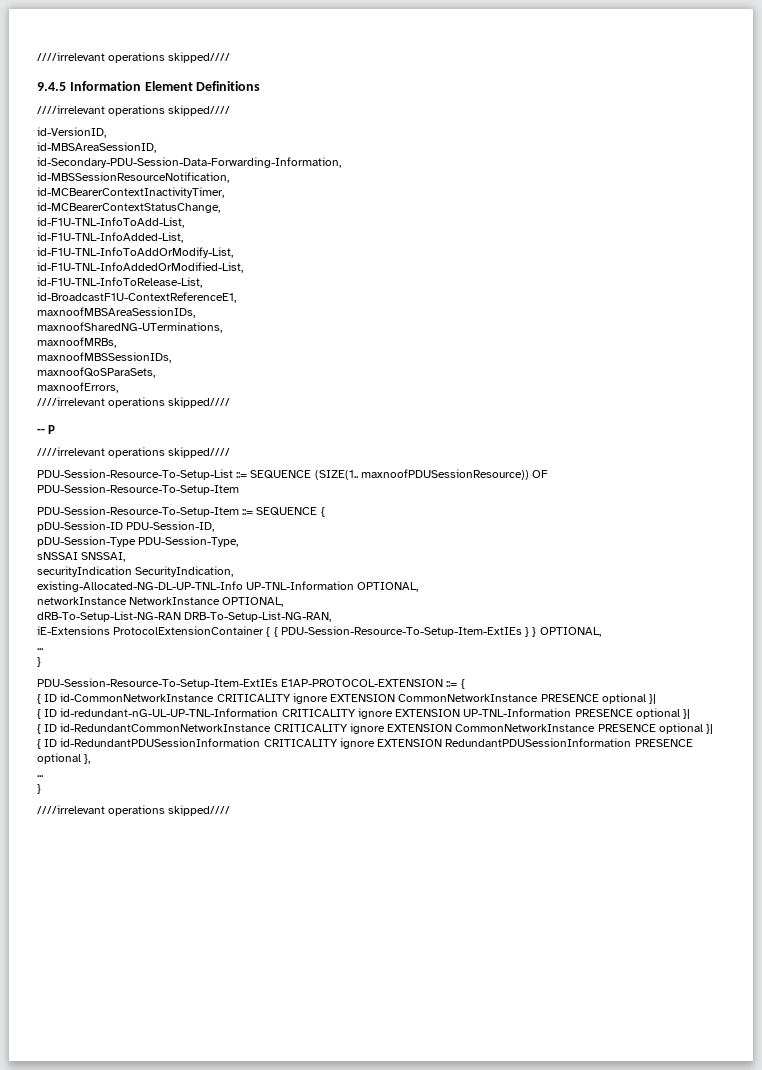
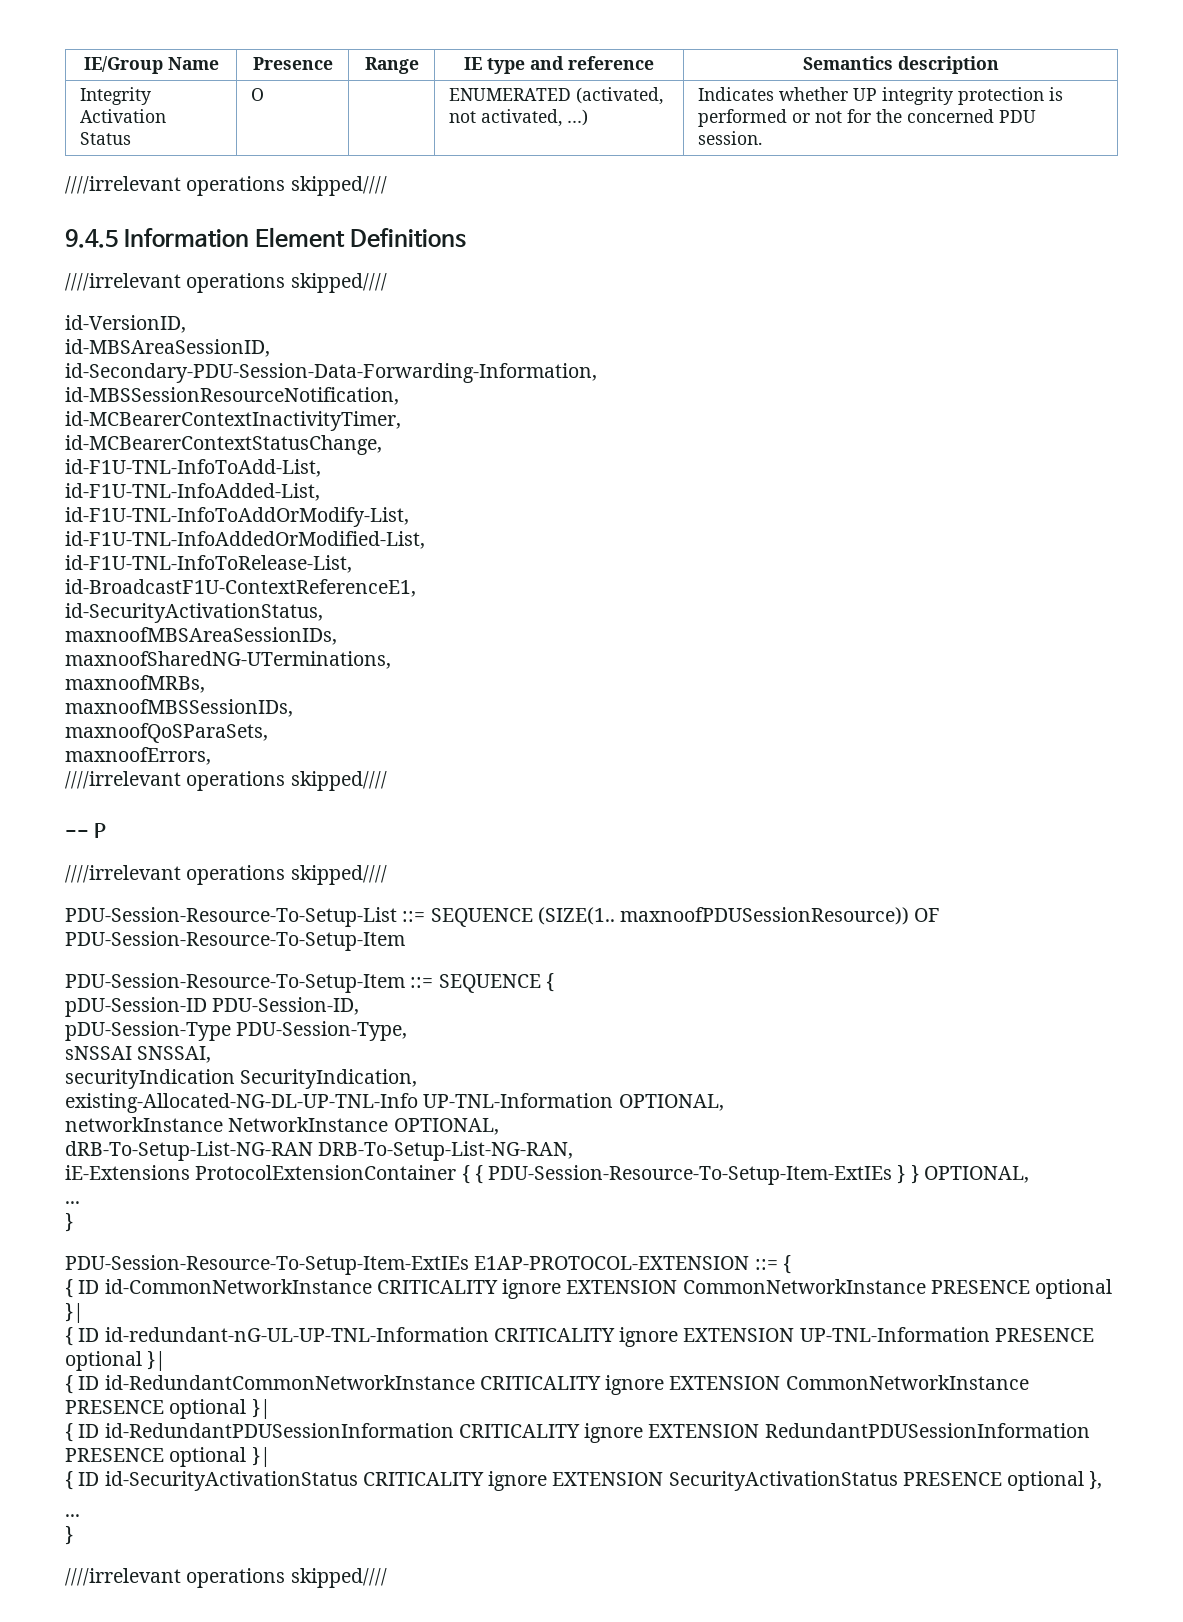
+ IE/Group Name | Presence | Range | IE type and reference | Semantics description
+ Integrity Activation Status | O | | ENUMERATED (activated, not activated, …) | Indicates whether UP integrity protection is performed or not for the concerned PDU session.
+ id-SecurityActivationStatus,
- { ID id-RedundantPDUSessionInformation CRITICALITY ignore EXTENSION RedundantPDUSessionInformation PRESENCE optional },
+ { ID id-RedundantPDUSessionInformation CRITICALITY ignore EXTENSION RedundantPDUSessionInformation PRESENCE optional }|
+ { ID id-SecurityActivationStatus CRITICALITY ignore EXTENSION SecurityActivationStatus PRESENCE optional },

